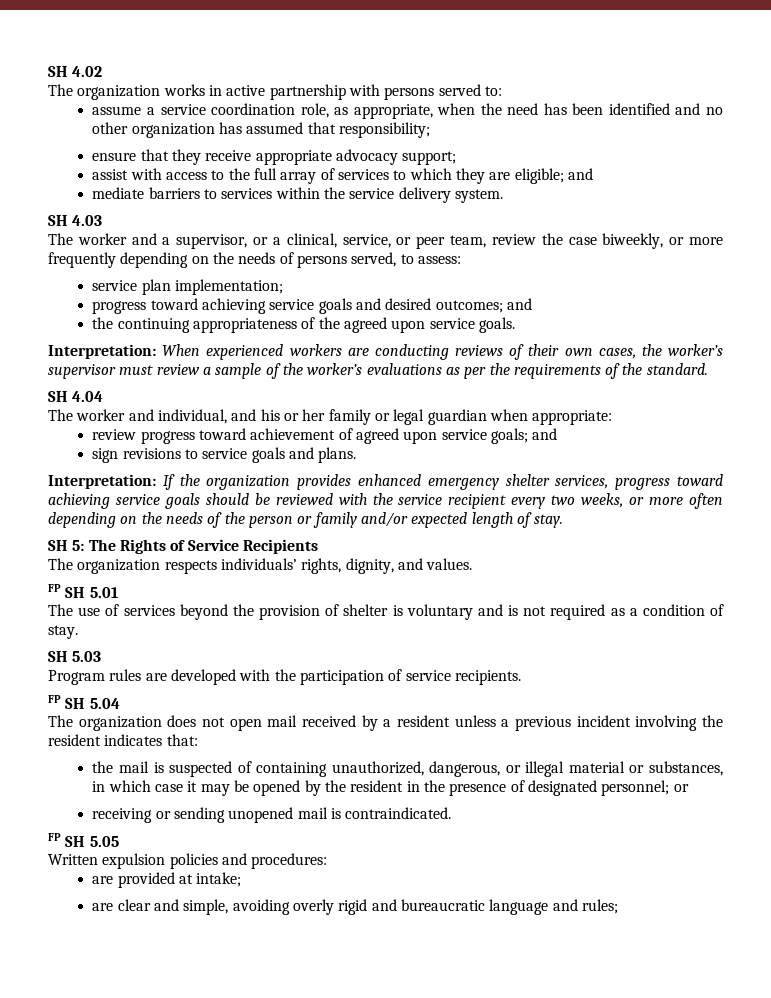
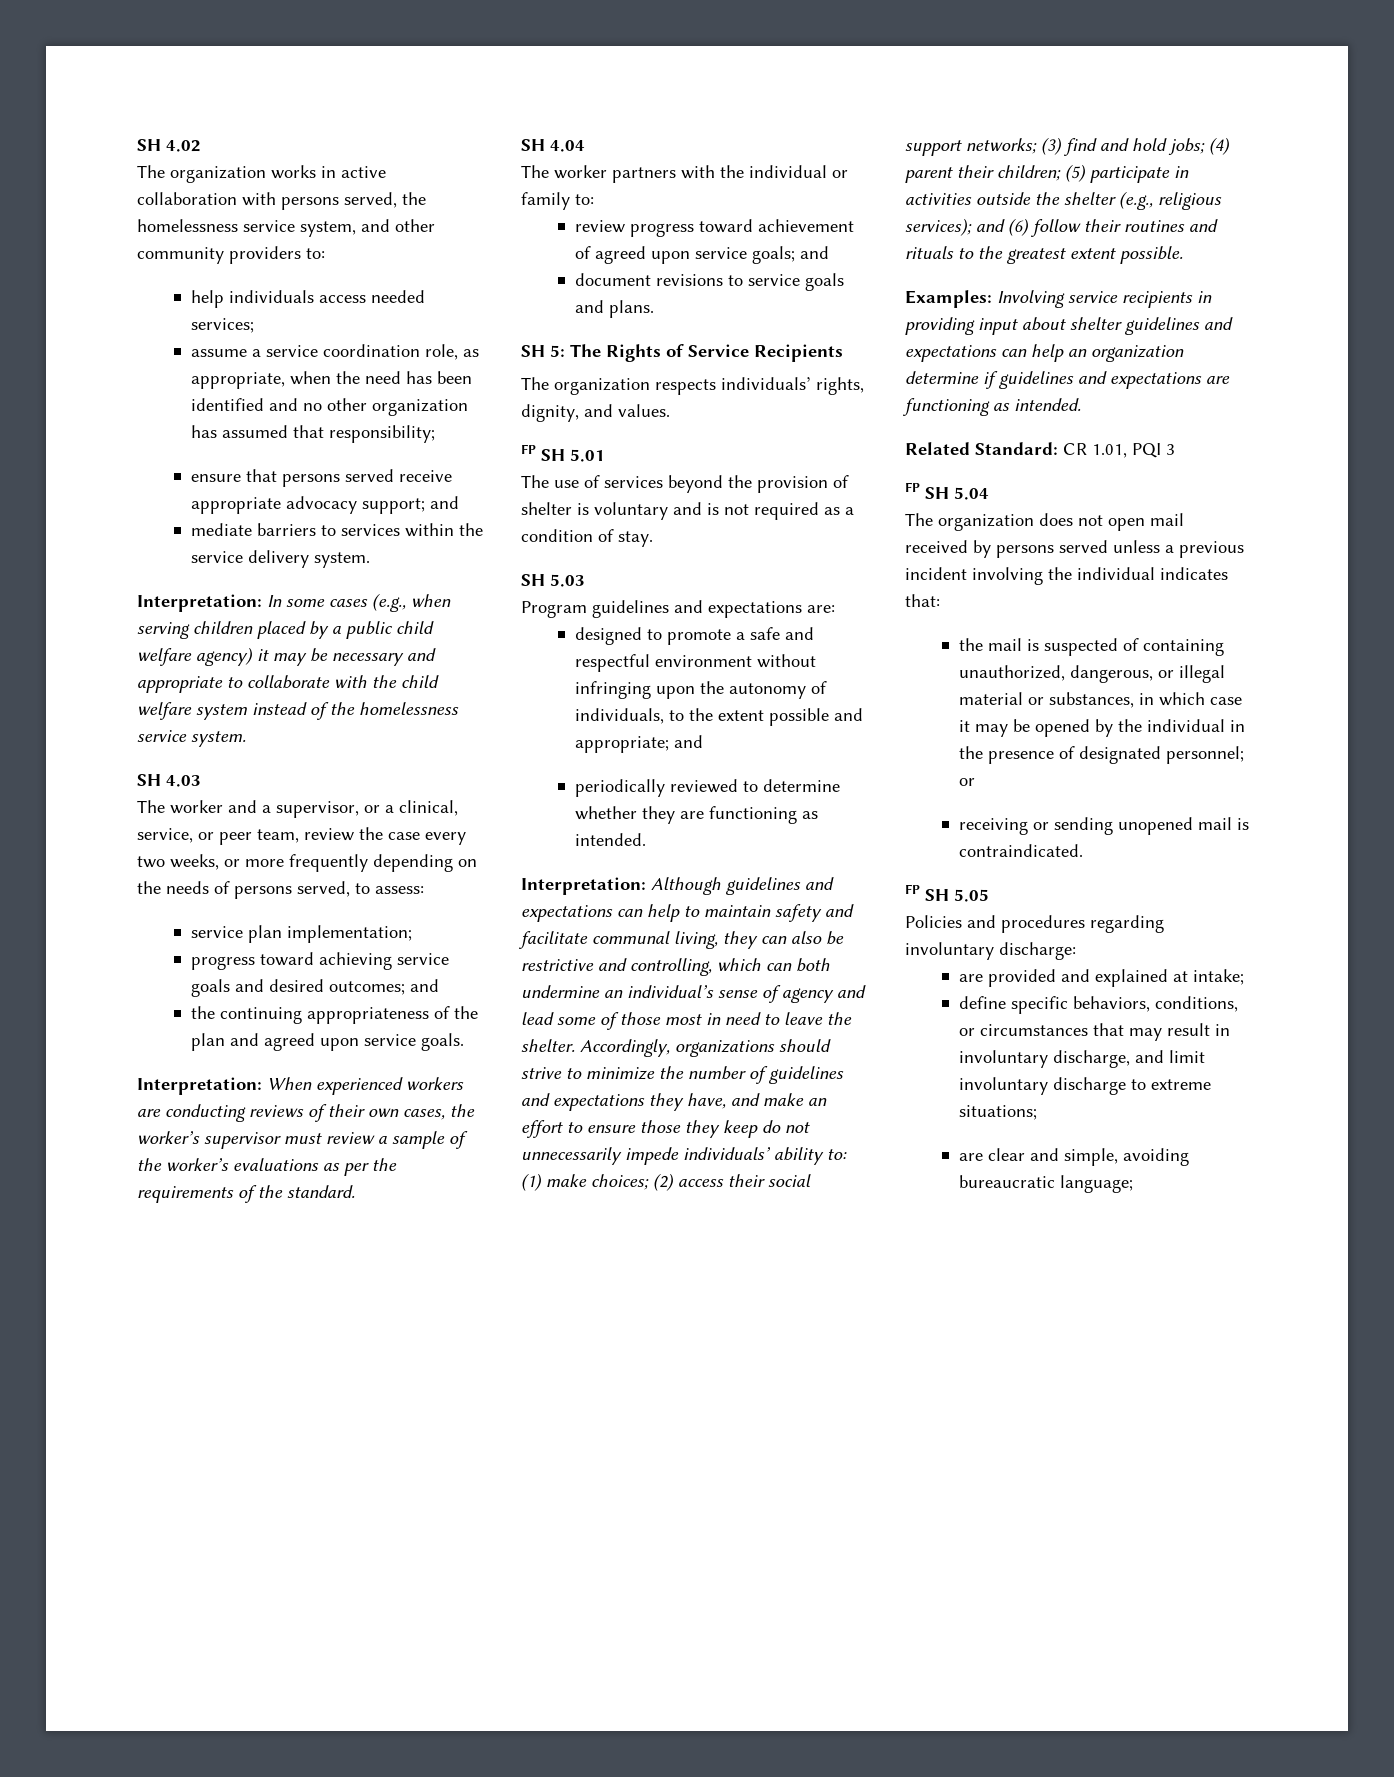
- The organization works in active partnership with persons served to:
+ The organization works in active collaboration with persons served, the homelessness service system, and other community providers to:
+ help individuals access needed services;
- ensure that they receive appropriate advocacy support;
- assist with access to the full array of services to which they are eligible; and
+ ensure that persons served receive appropriate advocacy support; and
+ Interpretation: In some cases (e.g., when serving children placed by a public child welfare agency) it may be necessary and appropriate to collaborate with the child welfare system instead of the homelessness service system.
- The worker and a supervisor, or a clinical, service, or peer team, review the case biweekly, or more frequently depending on the needs of persons served, to assess:
+ The worker and a supervisor, or a clinical, service, or peer team, review the case every two weeks, or more frequently depending on the needs of persons served, to assess:
- the continuing appropriateness of the agreed upon service goals.
+ the continuing appropriateness of the plan and agreed upon service goals.
- The worker and individual, and his or her family or legal guardian when appropriate:
+ The worker partners with the individual or family to:
- sign revisions to service goals and plans.
+ document revisions to service goals and plans.
- Interpretation: If the organization provides enhanced emergency shelter services, progress toward achieving service goals should be reviewed with the service recipient every two weeks, or more often depending on the needs of the person or family and/or expected length of stay.
- Program rules are developed with the participation of service recipients.
+ Program guidelines and expectations are:
+ designed to promote a safe and respectful environment without infringing upon the autonomy of individuals, to the extent possible and appropriate; and
+ periodically reviewed to determine whether they are functioning as intended.
+ Interpretation: Although guidelines and expectations can help to maintain safety and facilitate communal living, they can also be restrictive and controlling, which can both undermine an individual’s sense of agency and lead some of those most in need to leave the shelter. Accordingly, organizations should strive to minimize the number of guidelines and expectations they have, and make an effort to ensure those they keep do not unnecessarily impede individuals’ ability to: (1) make choices; (2) access their social support networks; (3) find and hold jobs; (4) parent their children; (5) participate in activities outside the shelter (e.g., religious services); and (6) follow their routines and rituals to the greatest extent possible.
+ Examples: Involving service recipients in providing input about shelter guidelines and expectations can help an organization determine if guidelines and expectations are functioning as intended.
+ Related Standard: CR 1.01, PQI 3
- The organization does not open mail received by a resident unless a previous incident involving the resident indicates that:
+ The organization does not open mail received by persons served unless a previous incident involving the individual indicates that:
- the mail is suspected of containing unauthorized, dangerous, or illegal material or substances, in which case it may be opened by the resident in the presence of designated personnel; or
+ the mail is suspected of containing unauthorized, dangerous, or illegal material or substances, in which case it may be opened by the individual in the presence of designated personnel; or
- Written expulsion policies and procedures:
+ Policies and procedures regarding involuntary discharge:
- are provided at intake;
+ are provided and explained at intake;
+ define specific behaviors, conditions, or circumstances that may result in involuntary discharge, and limit involuntary discharge to extreme situations;
- are clear and simple, avoiding overly rigid and bureaucratic language and rules;
+ are clear and simple, avoiding bureaucratic language;

